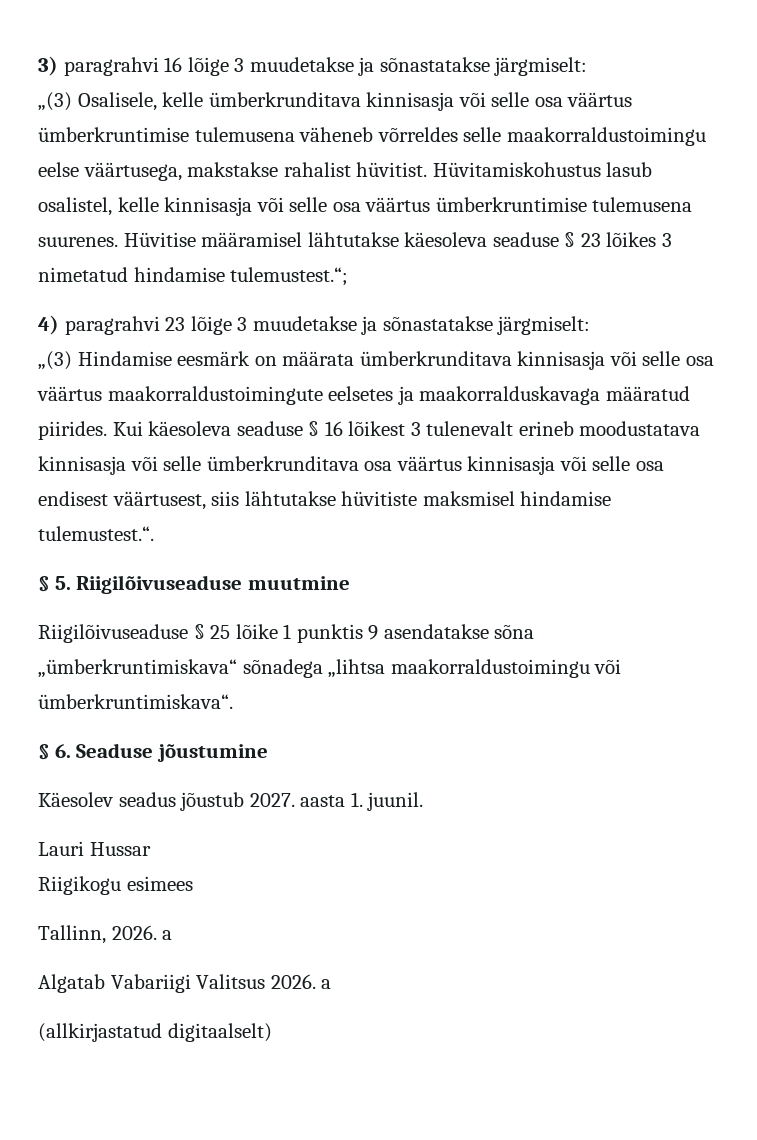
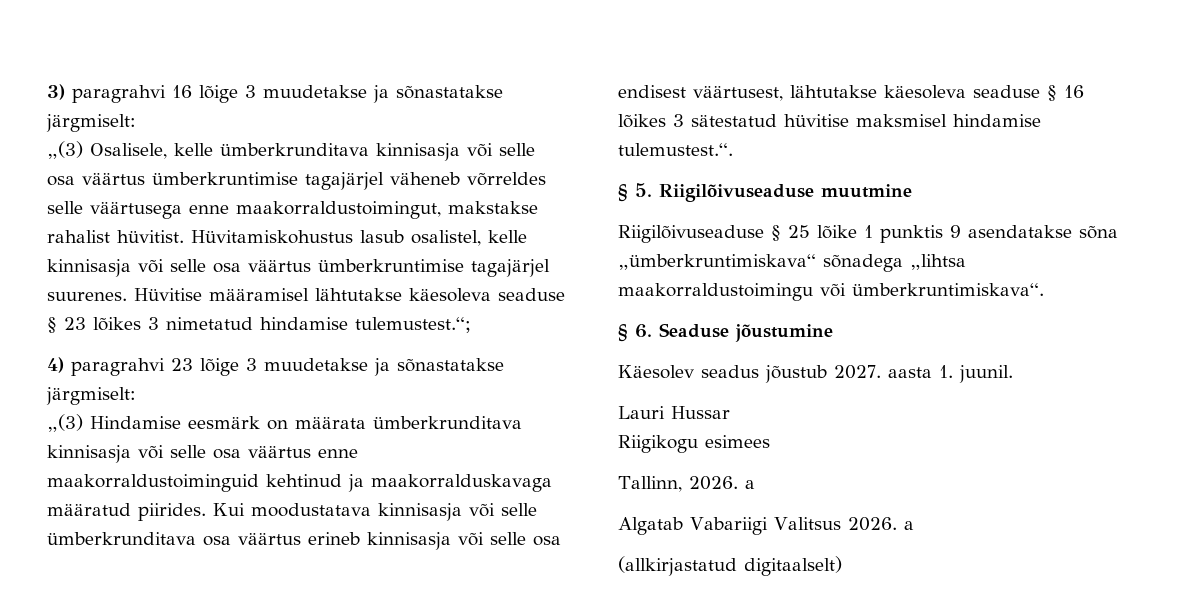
- „(3) Osalisele, kelle ümberkrunditava kinnisasja või selle osa väärtus ümberkruntimise tulemusena väheneb võrreldes selle maakorraldustoimingu eelse väärtusega, makstakse rahalist hüvitist.
+ „(3) Osalisele, kelle ümberkrunditava kinnisasja või selle osa väärtus ümberkruntimise tagajärjel väheneb võrreldes selle väärtusega enne maakorraldustoimingut, makstakse rahalist hüvitist.
- Hüvitamiskohustus lasub osalistel, kelle kinnisasja või selle osa väärtus ümberkruntimise tulemusena suurenes.
+ Hüvitamiskohustus lasub osalistel, kelle kinnisasja või selle osa väärtus ümberkruntimise tagajärjel suurenes.
- „(3) Hindamise eesmärk on määrata ümberkrunditava kinnisasja või selle osa väärtus maakorraldustoimingute eelsetes ja maakorralduskavaga määratud piirides.
+ „(3) Hindamise eesmärk on määrata ümberkrunditava kinnisasja või selle osa väärtus enne maakorraldustoiminguid kehtinud ja maakorralduskavaga määratud piirides.
- Kui käesoleva seaduse § 16 lõikest 3 tulenevalt erineb moodustatava kinnisasja või selle ümberkrunditava osa väärtus kinnisasja või selle osa endisest väärtusest, siis lähtutakse hüvitiste maksmisel hindamise tulemustest.“.
+ Kui moodustatava kinnisasja või selle ümberkrunditava osa väärtus erineb kinnisasja või selle osa endisest väärtusest, lähtutakse käesoleva seaduse § 16 lõikes 3 sätestatud hüvitise maksmisel hindamise tulemustest.“.

